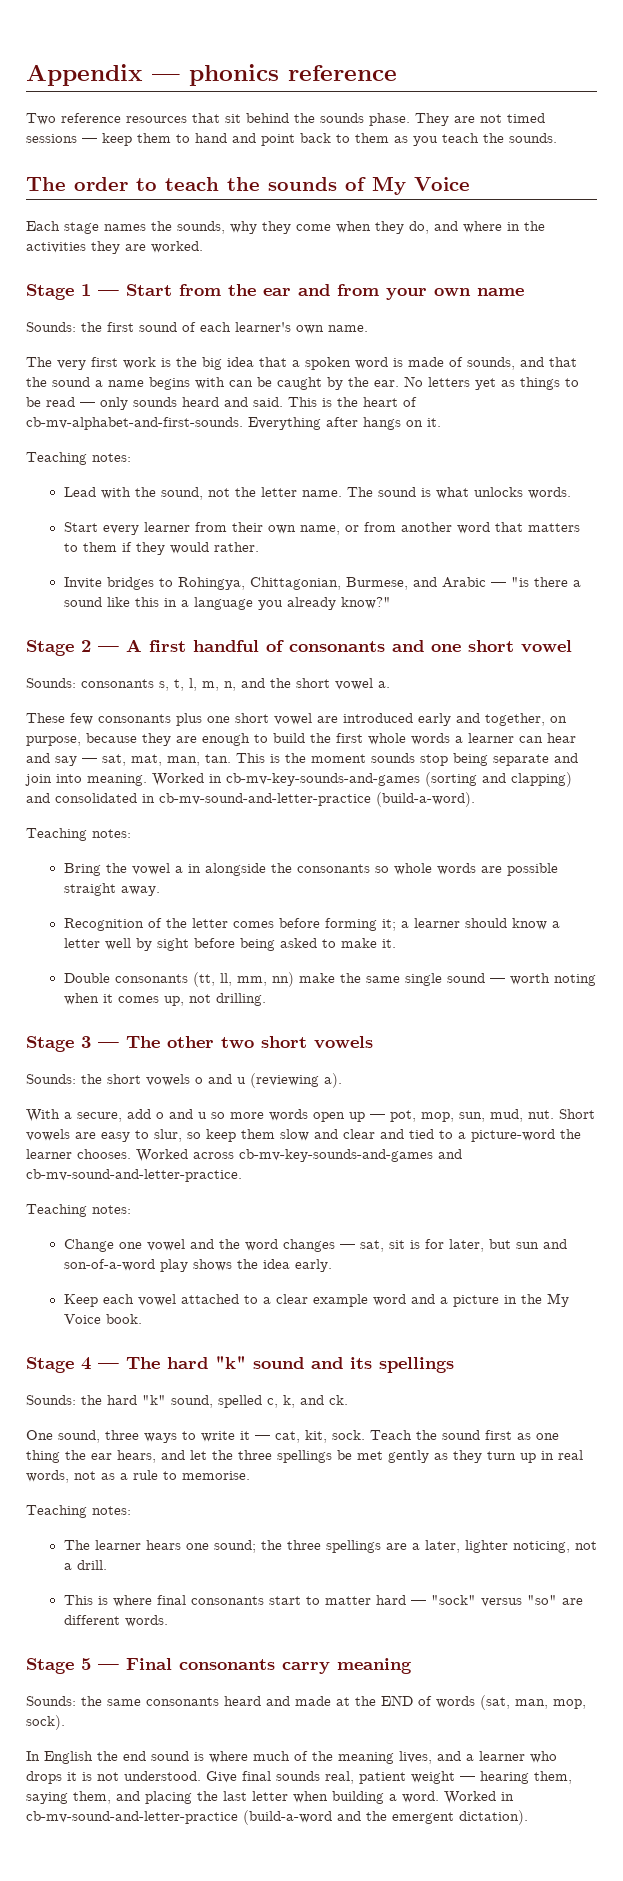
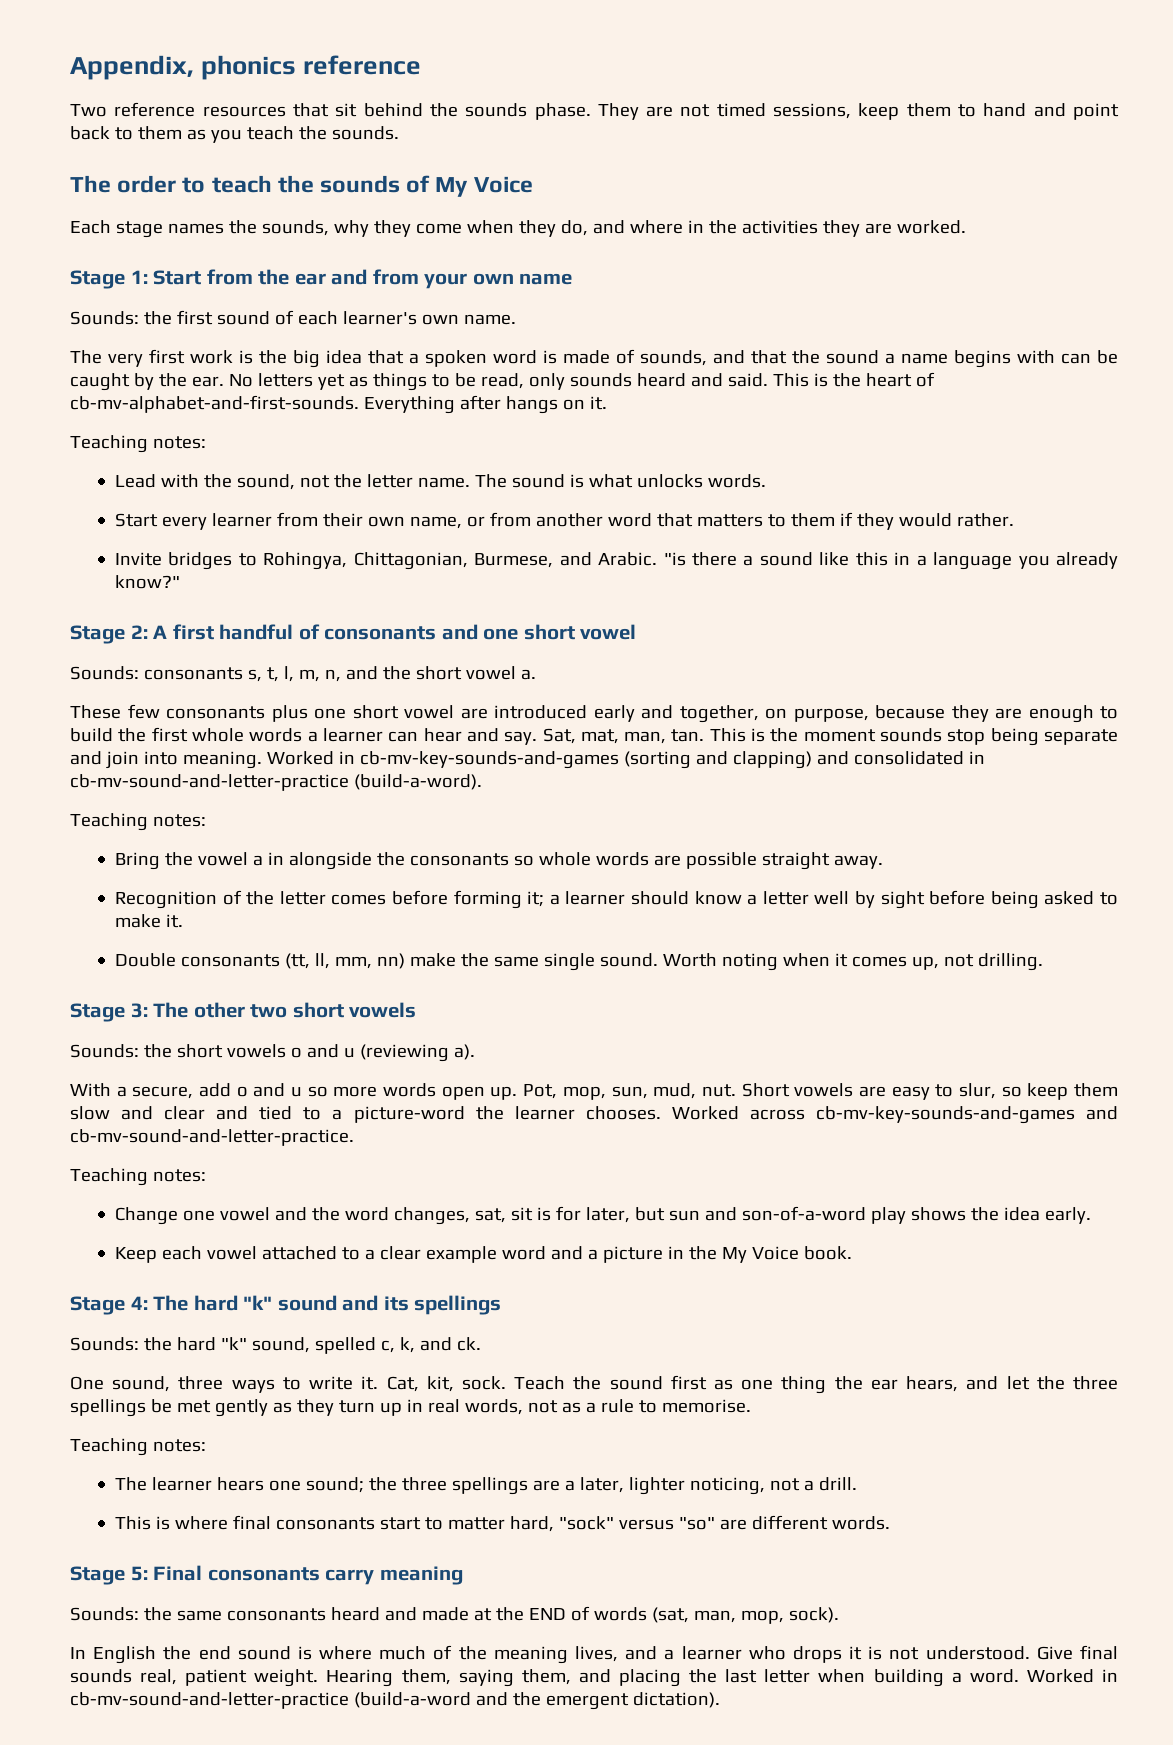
- Appendix — phonics reference
+ Appendix, phonics reference
- They are not timed sessions — keep them to hand and point back to them as you teach the sounds.
+ They are not timed sessions, keep them to hand and point back to them as you teach the sounds.
- Stage 1 — Start from the ear and from your own name
+ Stage 1: Start from the ear and from your own name
- No letters yet as things to be read — only sounds heard and said.
+ No letters yet as things to be read, only sounds heard and said.
- Invite bridges to Rohingya, Chittagonian, Burmese, and Arabic — "is there a sound like this in a language you already know?"
+ Invite bridges to Rohingya, Chittagonian, Burmese, and Arabic. "is there a sound like this in a language you already know?"
- Stage 2 — A first handful of consonants and one short vowel
+ Stage 2: A first handful of consonants and one short vowel
- These few consonants plus one short vowel are introduced early and together, on purpose, because they are enough to build the first whole words a learner can hear and say — sat, mat, man, tan.
+ These few consonants plus one short vowel are introduced early and together, on purpose, because they are enough to build the first whole words a learner can hear and say. Sat, mat, man, tan.
- Double consonants (tt, ll, mm, nn) make the same single sound — worth noting when it comes up, not drilling.
+ Double consonants (tt, ll, mm, nn) make the same single sound. Worth noting when it comes up, not drilling.
- Stage 3 — The other two short vowels
+ Stage 3: The other two short vowels
- With a secure, add o and u so more words open up — pot, mop, sun, mud, nut.
+ With a secure, add o and u so more words open up. Pot, mop, sun, mud, nut.
- Change one vowel and the word changes — sat, sit is for later, but sun and son-of-a-word play shows the idea early.
+ Change one vowel and the word changes, sat, sit is for later, but sun and son-of-a-word play shows the idea early.
- Stage 4 — The hard "k" sound and its spellings
+ Stage 4: The hard "k" sound and its spellings
- One sound, three ways to write it — cat, kit, sock.
+ One sound, three ways to write it. Cat, kit, sock.
- This is where final consonants start to matter hard — "sock" versus "so" are different words.
+ This is where final consonants start to matter hard, "sock" versus "so" are different words.
- Stage 5 — Final consonants carry meaning
+ Stage 5: Final consonants carry meaning
- Give final sounds real, patient weight — hearing them, saying them, and placing the last letter when building a word.
+ Give final sounds real, patient weight. Hearing them, saying them, and placing the last letter when building a word.

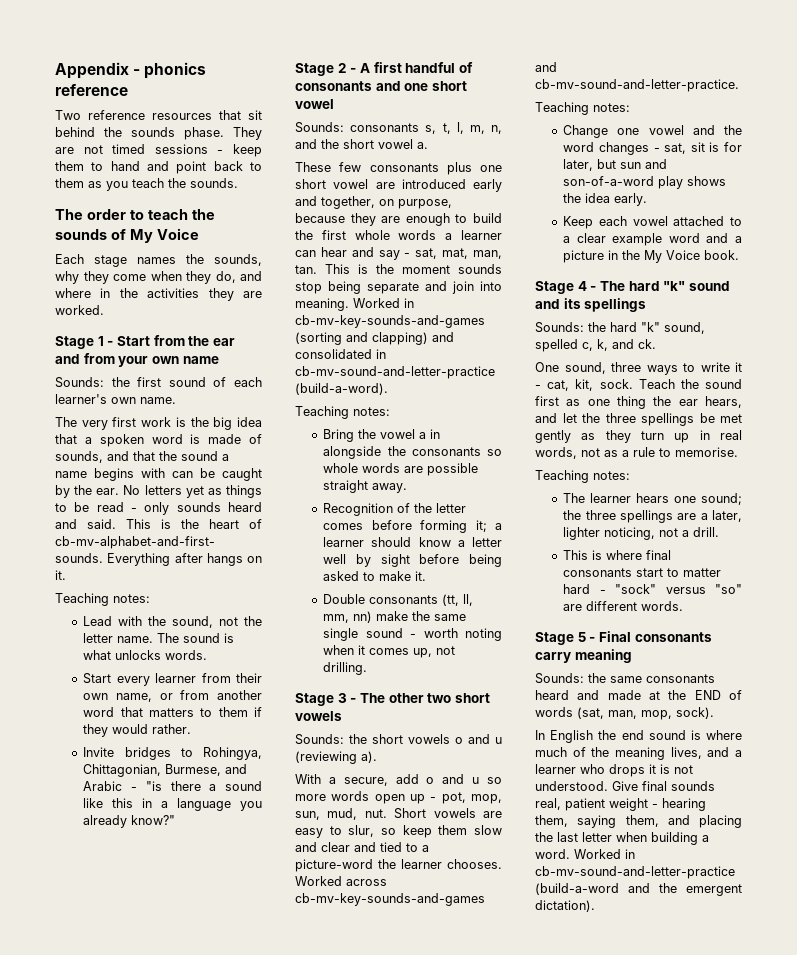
- Appendix, phonics reference
+ Appendix - phonics reference
- They are not timed sessions, keep them to hand and point back to them as you teach the sounds.
+ They are not timed sessions - keep them to hand and point back to them as you teach the sounds.
- Stage 1: Start from the ear and from your own name
+ Stage 1 - Start from the ear and from your own name
- No letters yet as things to be read, only sounds heard and said.
+ No letters yet as things to be read - only sounds heard and said.
- Invite bridges to Rohingya, Chittagonian, Burmese, and Arabic. "is there a sound like this in a language you already know?"
+ Invite bridges to Rohingya, Chittagonian, Burmese, and Arabic - "is there a sound like this in a language you already know?"
- Stage 2: A first handful of consonants and one short vowel
+ Stage 2 - A first handful of consonants and one short vowel
- These few consonants plus one short vowel are introduced early and together, on purpose, because they are enough to build the first whole words a learner can hear and say. Sat, mat, man, tan.
+ These few consonants plus one short vowel are introduced early and together, on purpose, because they are enough to build the first whole words a learner can hear and say - sat, mat, man, tan.
- Double consonants (tt, ll, mm, nn) make the same single sound. Worth noting when it comes up, not drilling.
+ Double consonants (tt, ll, mm, nn) make the same single sound - worth noting when it comes up, not drilling.
- Stage 3: The other two short vowels
+ Stage 3 - The other two short vowels
- With a secure, add o and u so more words open up. Pot, mop, sun, mud, nut.
+ With a secure, add o and u so more words open up - pot, mop, sun, mud, nut.
- Change one vowel and the word changes, sat, sit is for later, but sun and son-of-a-word play shows the idea early.
+ Change one vowel and the word changes - sat, sit is for later, but sun and son-of-a-word play shows the idea early.
- Stage 4: The hard "k" sound and its spellings
+ Stage 4 - The hard "k" sound and its spellings
- One sound, three ways to write it. Cat, kit, sock.
+ One sound, three ways to write it - cat, kit, sock.
- This is where final consonants start to matter hard, "sock" versus "so" are different words.
+ This is where final consonants start to matter hard - "sock" versus "so" are different words.
- Stage 5: Final consonants carry meaning
+ Stage 5 - Final consonants carry meaning
- Give final sounds real, patient weight. Hearing them, saying them, and placing the last letter when building a word.
+ Give final sounds real, patient weight - hearing them, saying them, and placing the last letter when building a word.

